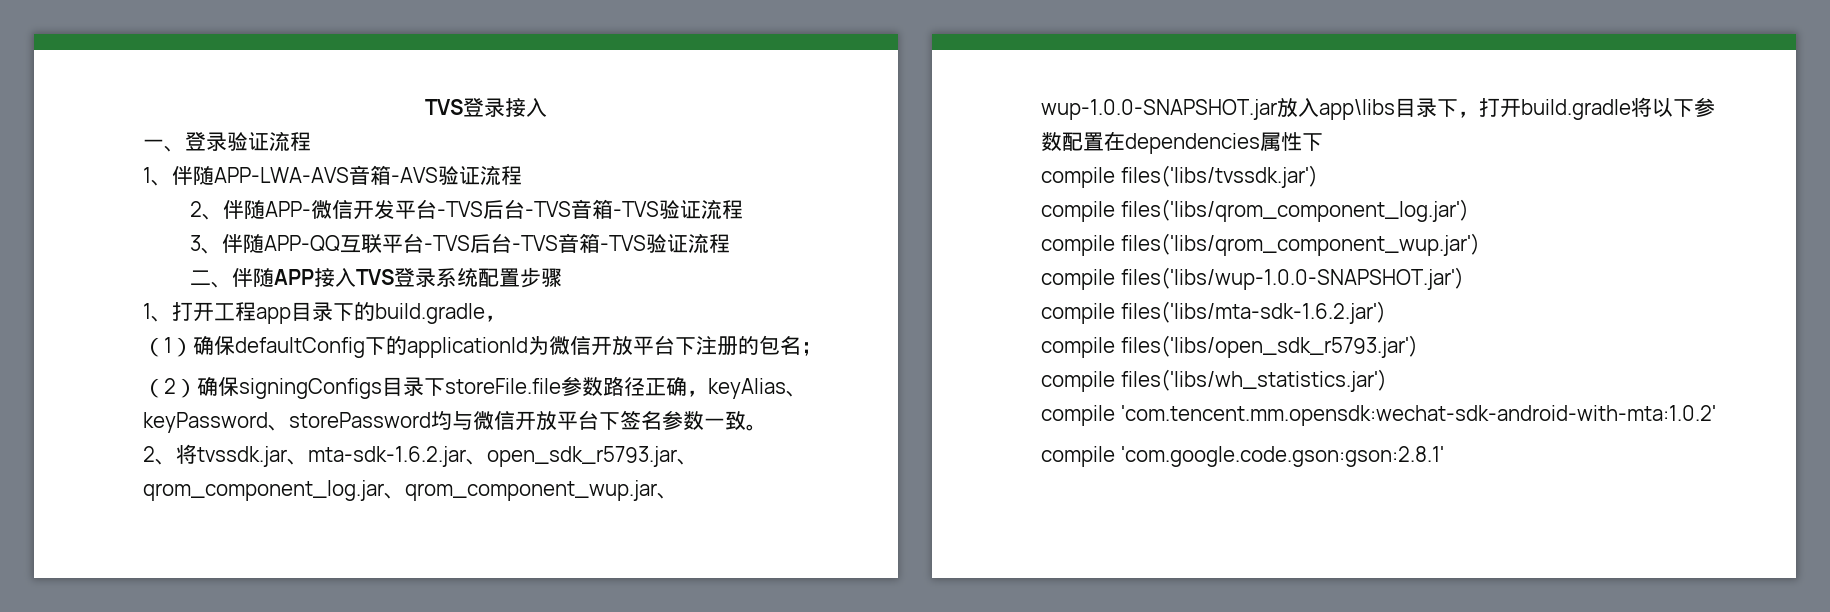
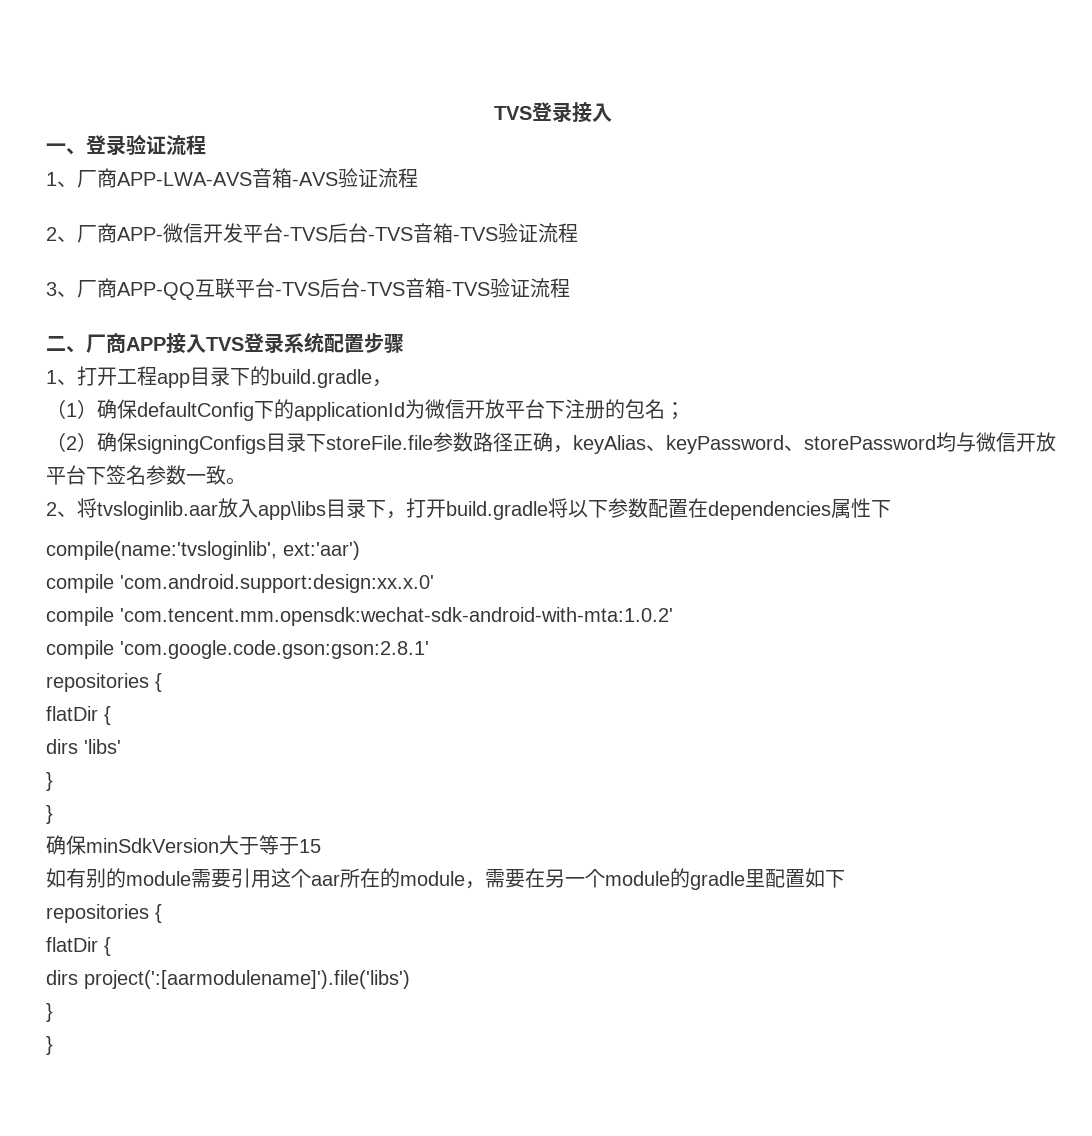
- 1、伴随APP-LWA-AVS音箱-AVS验证流程
+ 1、厂商APP-LWA-AVS音箱-AVS验证流程
- 2、伴随APP-微信开发平台-TVS后台-TVS音箱-TVS验证流程
+ 2、厂商APP-微信开发平台-TVS后台-TVS音箱-TVS验证流程
- 3、伴随APP-QQ互联平台-TVS后台-TVS音箱-TVS验证流程
+ 3、厂商APP-QQ互联平台-TVS后台-TVS音箱-TVS验证流程
- 二、伴随APP接入TVS登录系统配置步骤
+ 二、厂商APP接入TVS登录系统配置步骤
- 2、将tvssdk.jar、mta-sdk-1.6.2.jar、open_sdk_r5793.jar、qrom_component_log.jar、qrom_component_wup.jar、wup-1.0.0-SNAPSHOT.jar放入app\libs目录下，打开build.gradle将以下参数配置在dependencies属性下
+ 2、将tvsloginlib.aar放入app\libs目录下，打开build.gradle将以下参数配置在dependencies属性下
- compile files('libs/tvssdk.jar')
- compile files('libs/qrom_component_log.jar')
- compile files('libs/qrom_component_wup.jar')
- compile files('libs/wup-1.0.0-SNAPSHOT.jar')
- compile files('libs/mta-sdk-1.6.2.jar')
- compile files('libs/open_sdk_r5793.jar')
- compile files('libs/wh_statistics.jar')
+ compile(name:'tvsloginlib', ext:'aar')
+ compile 'com.android.support:design:xx.x.0'
  compile 'com.tencent.mm.opensdk:wechat-sdk-android-with-mta:1.0.2'
  compile 'com.google.code.gson:gson:2.8.1'
+ repositories {
+ flatDir {
+ dirs 'libs'
+ }
+ }
+ 确保minSdkVersion大于等于15
+ 如有别的module需要引用这个aar所在的module，需要在另一个module的gradle里配置如下
+ repositories {
+ flatDir {
+ dirs project(':[aarmodulename]').file('libs')
+ }
+ }

